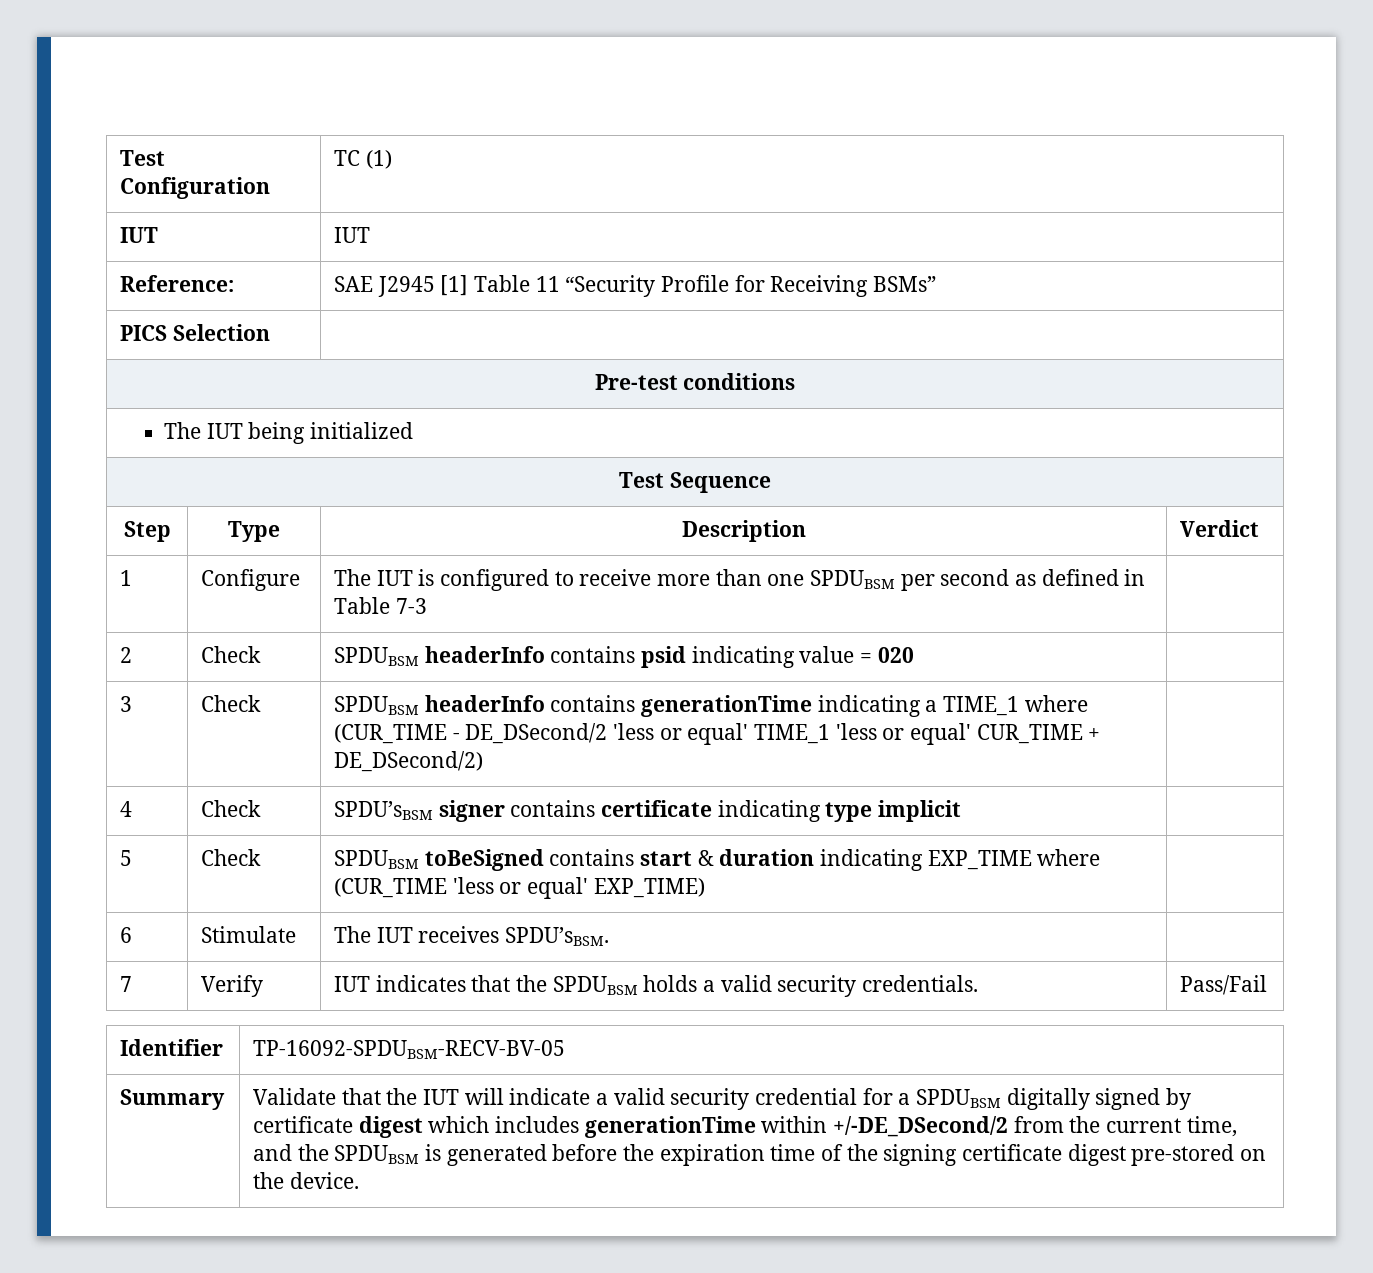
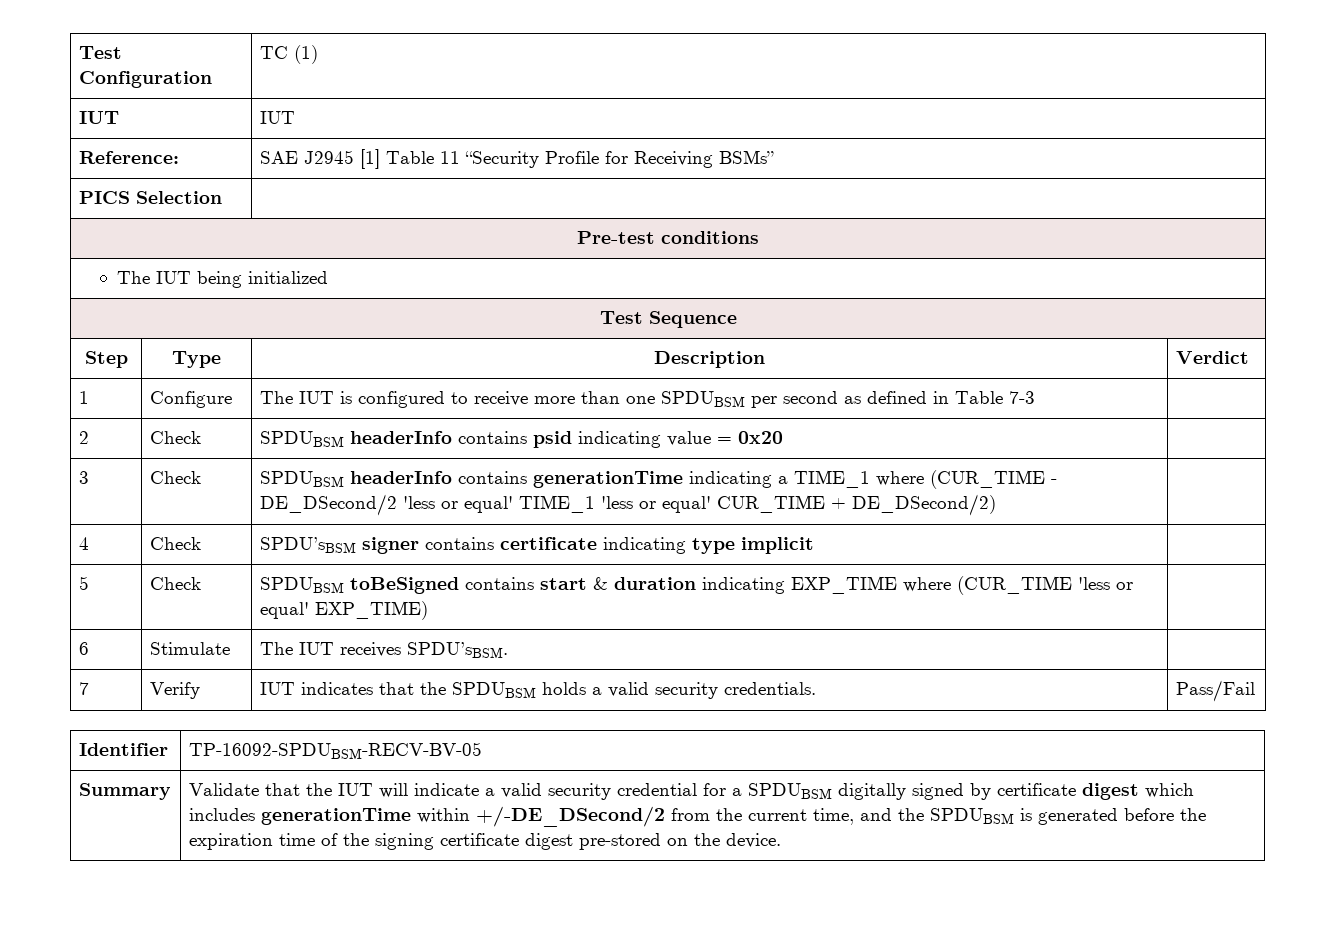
- 2 | Check | SPDUBSM headerInfo contains psid indicating value = 020 |
+ 2 | Check | SPDUBSM headerInfo contains psid indicating value = 0x20 |

